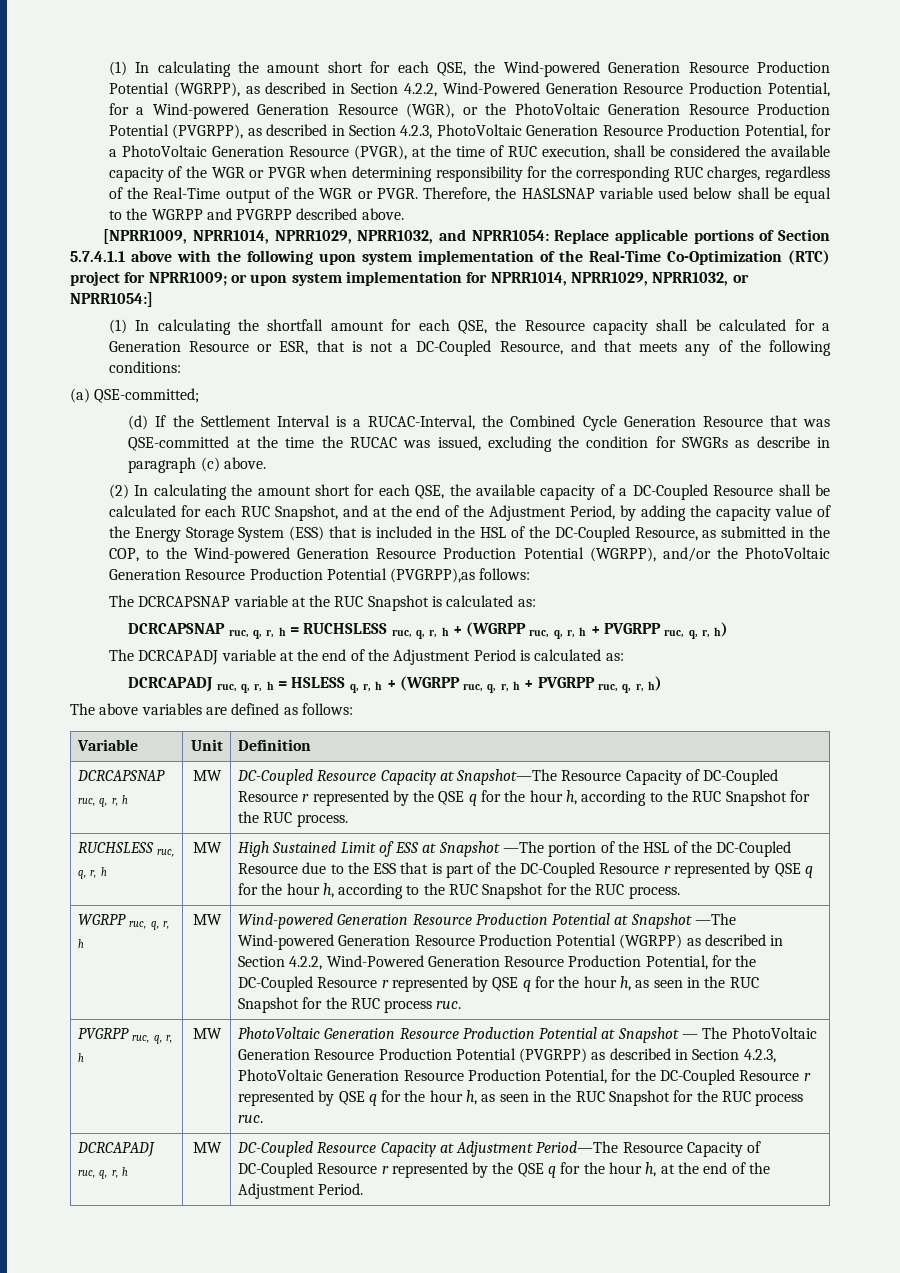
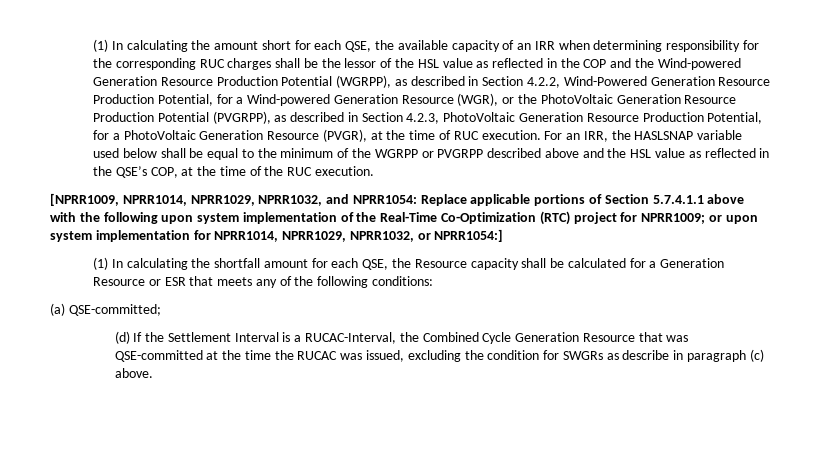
- (1) In calculating the amount short for each QSE, the Wind-powered Generation Resource Production Potential (WGRPP), as described in Section 4.2.2, Wind-Powered Generation Resource Production Potential, for a Wind-powered Generation Resource (WGR), or the PhotoVoltaic Generation Resource Production Potential (PVGRPP), as described in Section 4.2.3, PhotoVoltaic Generation Resource Production Potential, for a PhotoVoltaic Generation Resource (PVGR), at the time of RUC execution, shall be considered the available capacity of the WGR or PVGR when determining responsibility for the corresponding RUC charges, regardless of the Real-Time output of the WGR or PVGR. Therefore, the HASLSNAP variable used below shall be equal to the WGRPP and PVGRPP described above.
+ (1) In calculating the amount short for each QSE, the available capacity of an IRR when determining responsibility for the corresponding RUC charges shall be the lessor of the HSL value as reflected in the COP and the Wind-powered Generation Resource Production Potential (WGRPP), as described in Section 4.2.2, Wind-Powered Generation Resource Production Potential, for a Wind-powered Generation Resource (WGR), or the PhotoVoltaic Generation Resource Production Potential (PVGRPP), as described in Section 4.2.3, PhotoVoltaic Generation Resource Production Potential, for a PhotoVoltaic Generation Resource (PVGR), at the time of RUC execution. For an IRR, the HASLSNAP variable used below shall be equal to the minimum of the WGRPP or PVGRPP described above and the HSL value as reflected in the QSE’s COP, at the time of the RUC execution.
- (1) In calculating the shortfall amount for each QSE, the Resource capacity shall be calculated for a Generation Resource or ESR, that is not a DC-Coupled Resource, and that meets any of the following conditions:
+ (1) In calculating the shortfall amount for each QSE, the Resource capacity shall be calculated for a Generation Resource or ESR that meets any of the following conditions:
- (2) In calculating the amount short for each QSE, the available capacity of a DC-Coupled Resource shall be calculated for each RUC Snapshot, and at the end of the Adjustment Period, by adding the capacity value of the Energy Storage System (ESS) that is included in the HSL of the DC-Coupled Resource, as submitted in the COP, to the Wind-powered Generation Resource Production Potential (WGRPP), and/or the PhotoVoltaic Generation Resource Production Potential (PVGRPP),as follows:
- The DCRCAPSNAP variable at the RUC Snapshot is calculated as:
- DCRCAPSNAP ruc, q, r, h = RUCHSLESS ruc, q, r, h + (WGRPP ruc, q, r, h + PVGRPP ruc, q, r, h)
- The DCRCAPADJ variable at the end of the Adjustment Period is calculated as:
- DCRCAPADJ ruc, q, r, h = HSLESS q, r, h + (WGRPP ruc, q, r, h + PVGRPP ruc, q, r, h)
- The above variables are defined as follows:
- Variable | Unit | Definition
- DCRCAPSNAP ruc, q, r, h | MW | DC-Coupled Resource Capacity at Snapshot—The Resource Capacity of DC-Coupled Resource r represented by the QSE q for the hour h, according to the RUC Snapshot for the RUC process.
- RUCHSLESS ruc, q, r, h | MW | High Sustained Limit of ESS at Snapshot —The portion of the HSL of the DC-Coupled Resource due to the ESS that is part of the DC-Coupled Resource r represented by QSE q for the hour h, according to the RUC Snapshot for the RUC process.
- WGRPP ruc, q, r, h | MW | Wind-powered Generation Resource Production Potential at Snapshot —The Wind-powered Generation Resource Production Potential (WGRPP) as described in Section 4.2.2, Wind-Powered Generation Resource Production Potential, for the DC-Coupled Resource r represented by QSE q for the hour h, as seen in the RUC Snapshot for the RUC process ruc.
- PVGRPP ruc, q, r, h | MW | PhotoVoltaic Generation Resource Production Potential at Snapshot — The PhotoVoltaic Generation Resource Production Potential (PVGRPP) as described in Section 4.2.3, PhotoVoltaic Generation Resource Production Potential, for the DC-Coupled Resource r represented by QSE q for the hour h, as seen in the RUC Snapshot for the RUC process ruc.
- DCRCAPADJ ruc, q, r, h | MW | DC-Coupled Resource Capacity at Adjustment Period—The Resource Capacity of DC-Coupled Resource r represented by the QSE q for the hour h, at the end of the Adjustment Period.

